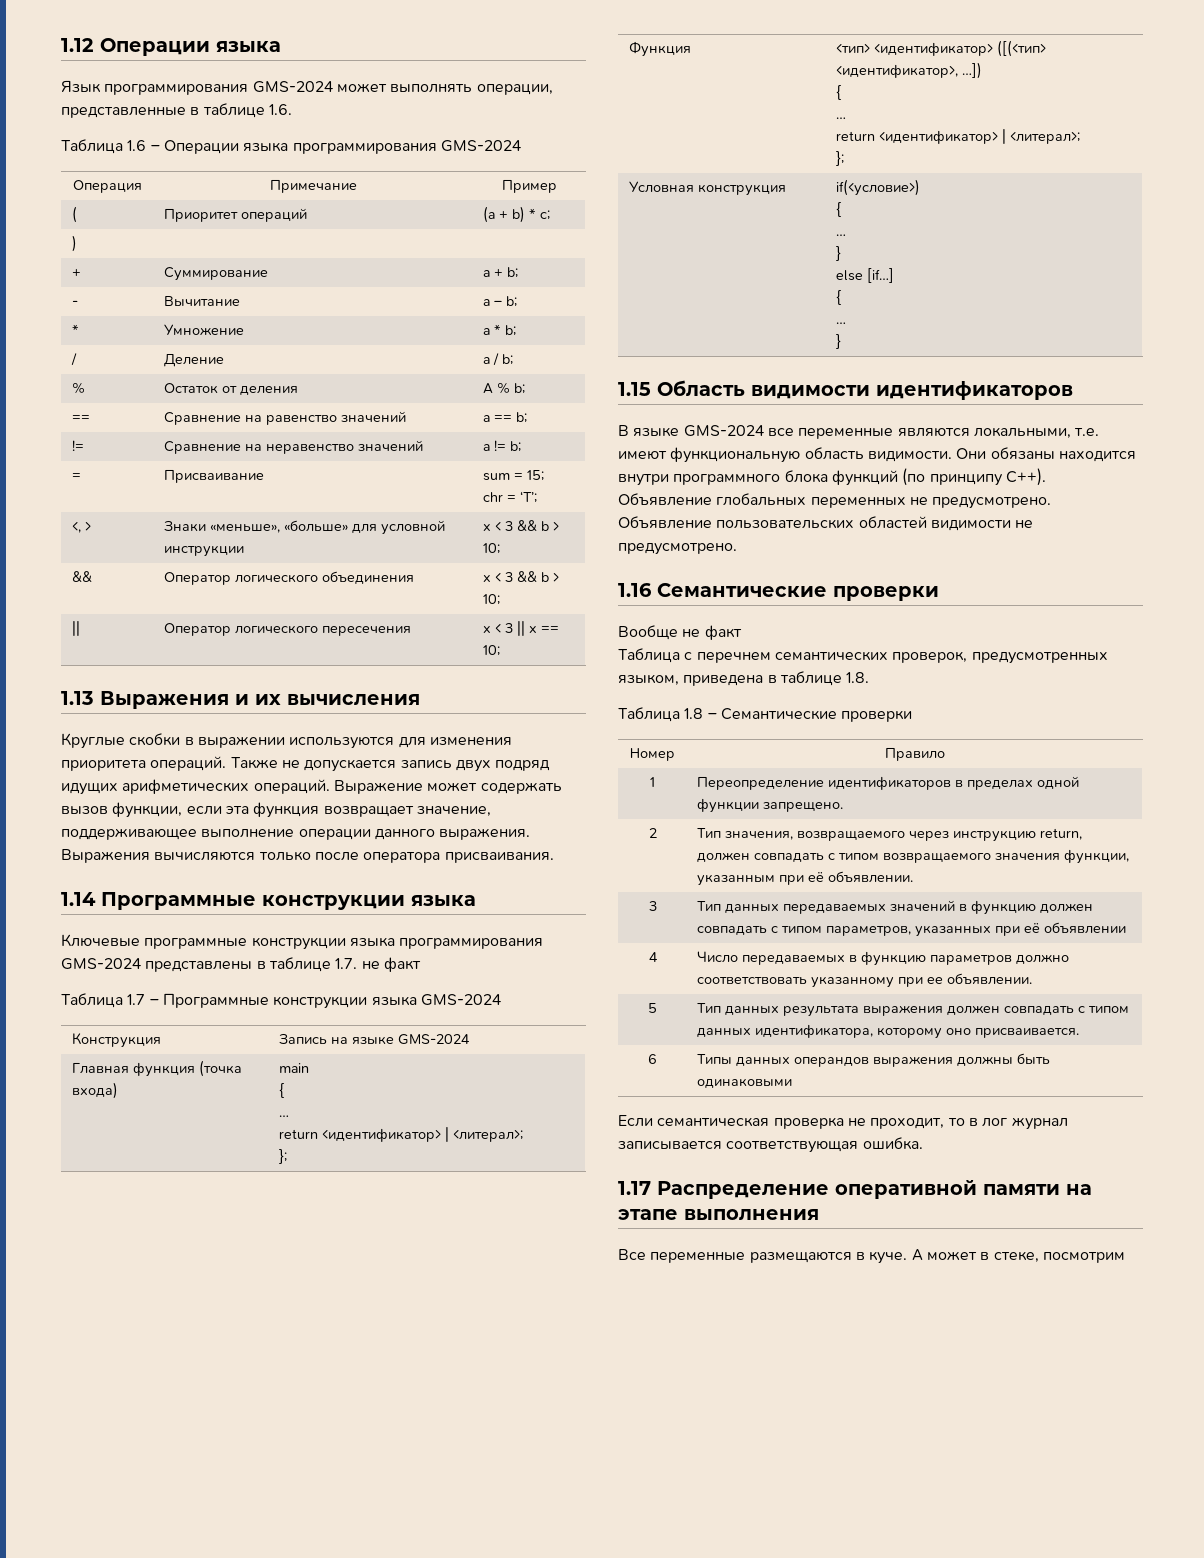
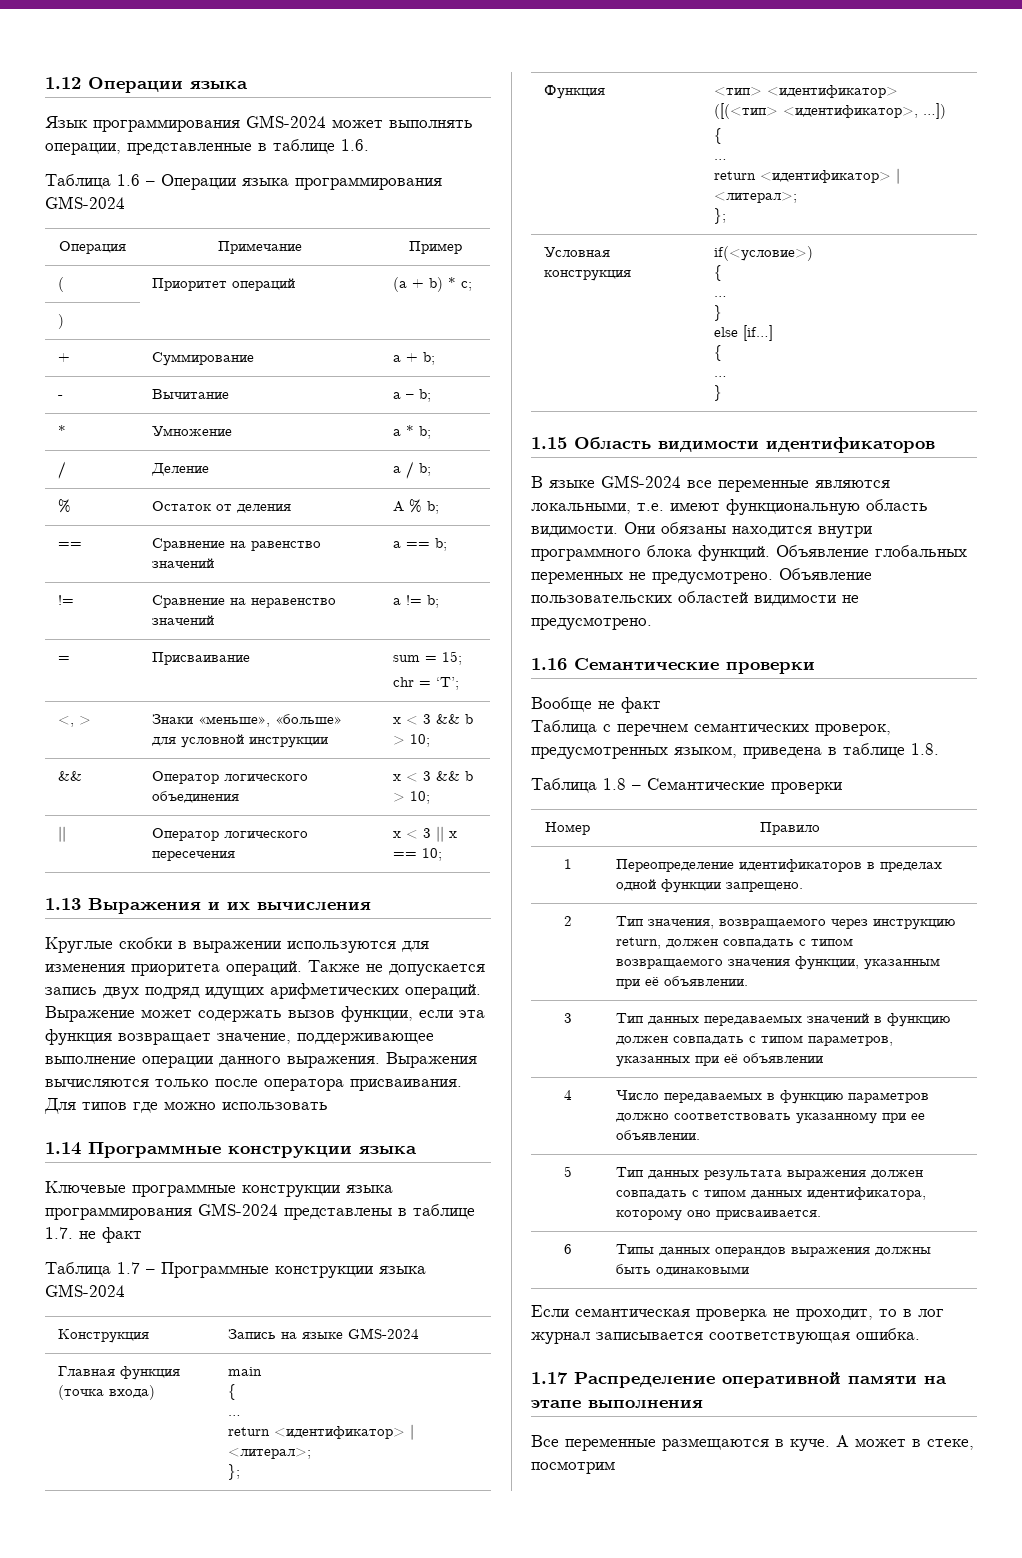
+ Для типов где можно использовать
- Они обязаны находится внутри программного блока функций (по принципу С++).
+ Они обязаны находится внутри программного блока функций.

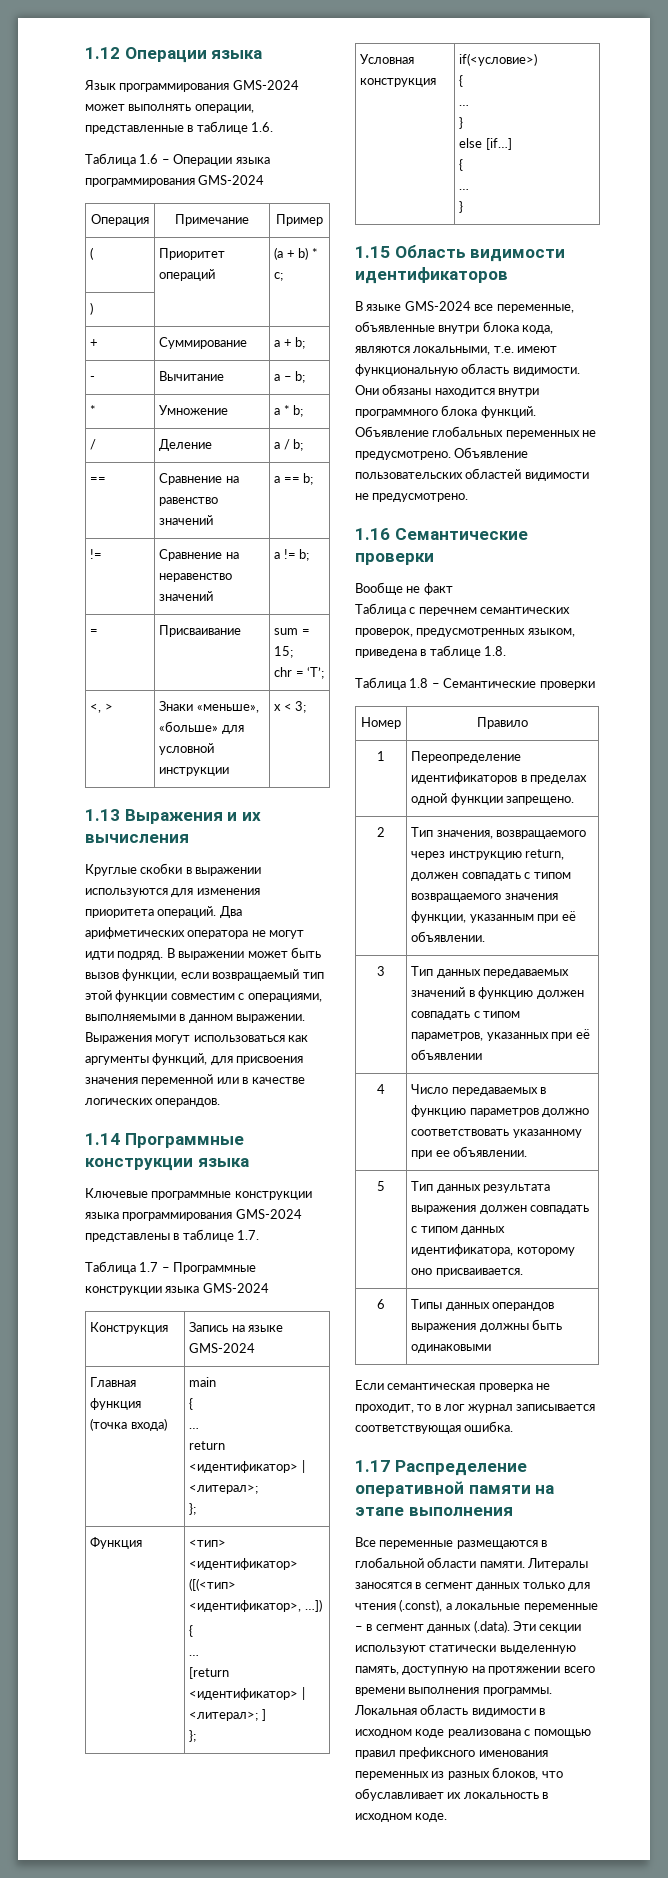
- % | Остаток от деления | A % b;
- <, > | Знаки «меньше», «больше» для условной инструкции | x < 3 && b > 10;
- && | Оператор логического объединения | x < 3 && b > 10;
- || | Оператор логического пересечения | x < 3 || x == 10;
+ <, > | Знаки «меньше», «больше» для условной инструкции | x < 3;
- Также не допускается запись двух подряд идущих арифметических операций. Выражение может содержать вызов функции, если эта функция возвращает значение, поддерживающее выполнение операции данного выражения. Выражения вычисляются только после оператора присваивания. Для типов где можно использовать
+ Два арифметических оператора не могут идти подряд. В выражении может быть вызов функции, если возвращаемый тип этой функции совместим с операциями, выполняемыми в данном выражении. Выражения могут использоваться как аргументы функций, для присвоения значения переменной или в качестве логических операндов.
- Ключевые программные конструкции языка программирования GMS-2024 представлены в таблице 1.7. не факт
+ Ключевые программные конструкции языка программирования GMS-2024 представлены в таблице 1.7.
  Функция | <тип> <идентификатор> ([(<тип> <идентификатор>, …])
  {
  …
- return <идентификатор> | <литерал>;
+ [return <идентификатор> | <литерал>; ]
- В языке GMS-2024 все переменные являются локальными, т.е. имеют функциональную область видимости.
+ В языке GMS-2024 все переменные, объявленные внутри блока кода, являются локальными, т.е. имеют функциональную область видимости.
- Все переменные размещаются в куче. А может в стеке, посмотрим
+ Все переменные размещаются в глобальной области памяти. Литералы заносятся в сегмент данных только для чтения (.const), а локальные переменные – в сегмент данных (.data). Эти секции используют статически выделенную память, доступную на протяжении всего времени выполнения программы. Локальная область видимости в исходном коде реализована с помощью правил префиксного именования переменных из разных блоков, что обуславливает их локальность в исходном коде.

